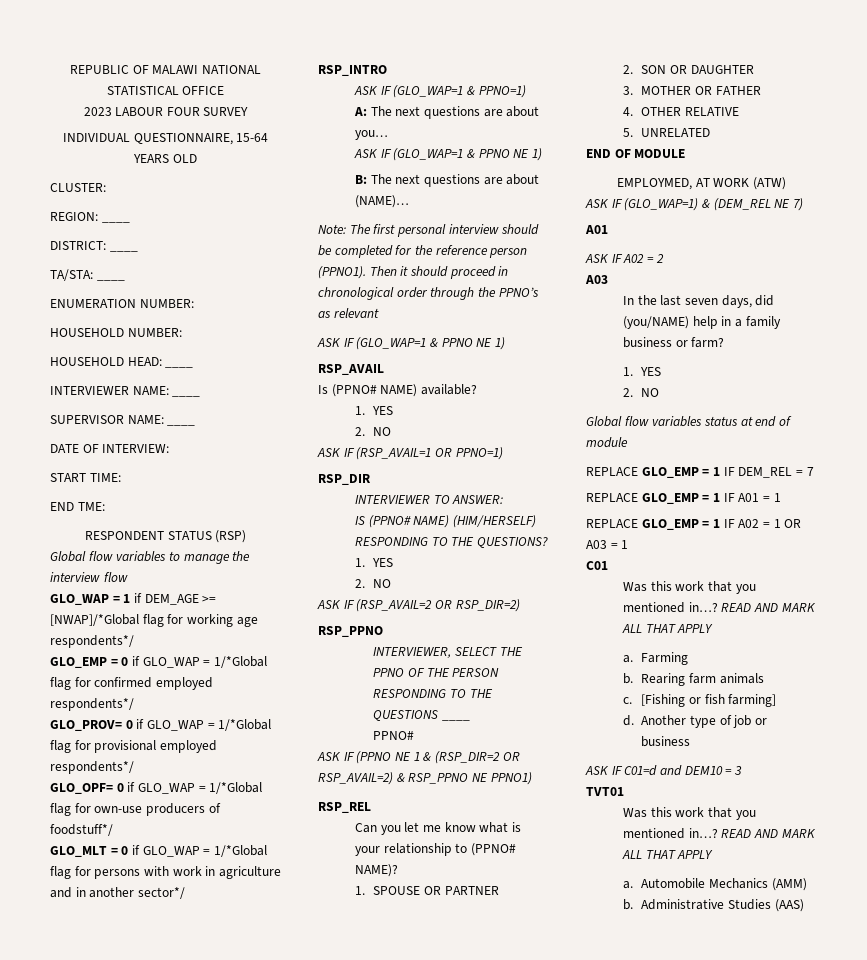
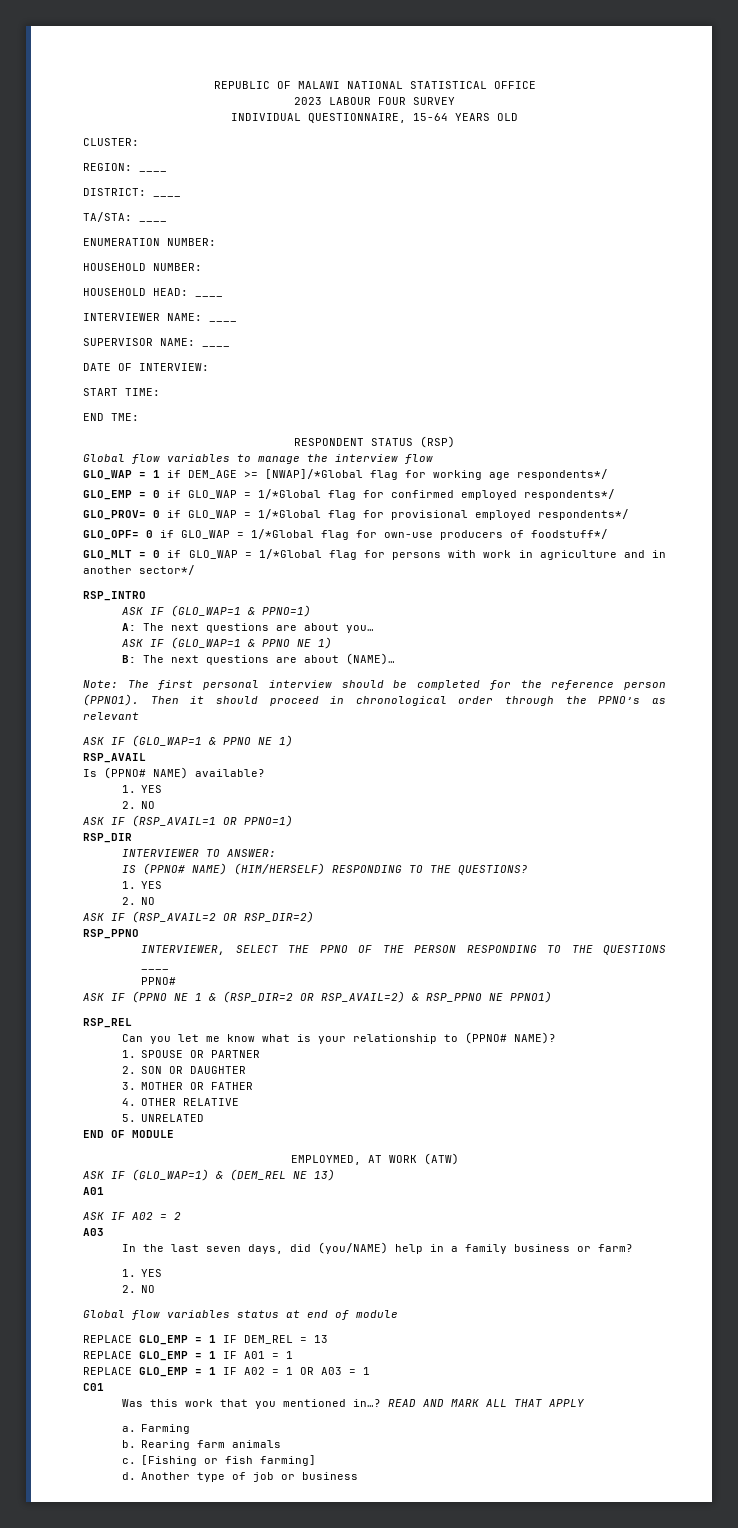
- ASK IF (GLO_WAP=1) & (DEM_REL NE 7)
+ ASK IF (GLO_WAP=1) & (DEM_REL NE 13)
- REPLACE GLO_EMP = 1 IF DEM_REL = 7
+ REPLACE GLO_EMP = 1 IF DEM_REL = 13
- ASK IF C01=d and DEM10 = 3
- TVT01
- Was this work that you mentioned in…? READ AND MARK ALL THAT APPLY
- a. Automobile Mechanics (AMM)
- b. Administrative Studies (AAS)

